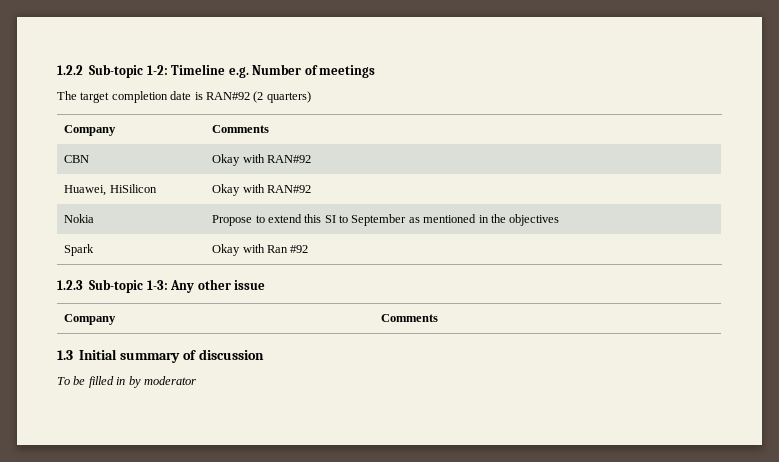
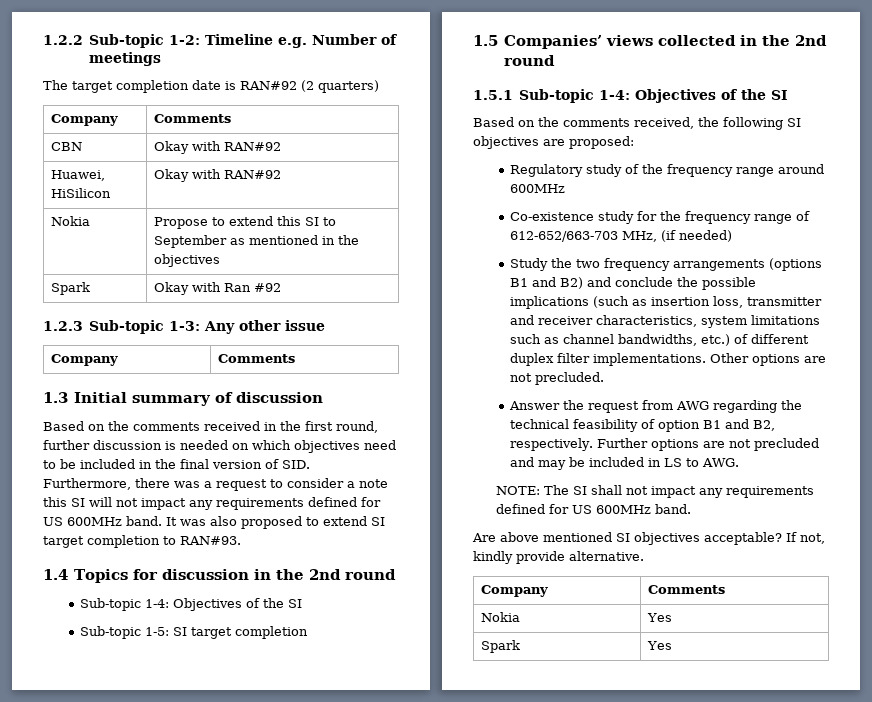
- To be filled in by moderator
+ Based on the comments received in the first round, further discussion is needed on which objectives need to be included in the final version of SID. Furthermore, there was a request to consider a note this SI will not impact any requirements defined for US 600MHz band. It was also proposed to extend SI target completion to RAN#93.
+ 1.4 Topics for discussion in the 2nd round
+ Sub-topic 1-4: Objectives of the SI
+ Sub-topic 1-5: SI target completion
+ 1.5 Companies’ views collected in the 2nd round
+ 1.5.1 Sub-topic 1-4: Objectives of the SI
+ Based on the comments received, the following SI objectives are proposed:
+ Regulatory study of the frequency range around 600MHz
+ Co-existence study for the frequency range of 612-652/663-703 MHz, (if needed)
+ Study the two frequency arrangements (options B1 and B2) and conclude the possible implications (such as insertion loss, transmitter and receiver characteristics, system limitations such as channel bandwidths, etc.) of different duplex filter implementations. Other options are not precluded.
+ Answer the request from AWG regarding the technical feasibility of option B1 and B2, respectively. Further options are not precluded and may be included in LS to AWG.
+ NOTE: The SI shall not impact any requirements defined for US 600MHz band.
+ Are above mentioned SI objectives acceptable? If not, kindly provide alternative.
+ Company | Comments
+ Nokia | Yes
+ Spark | Yes

